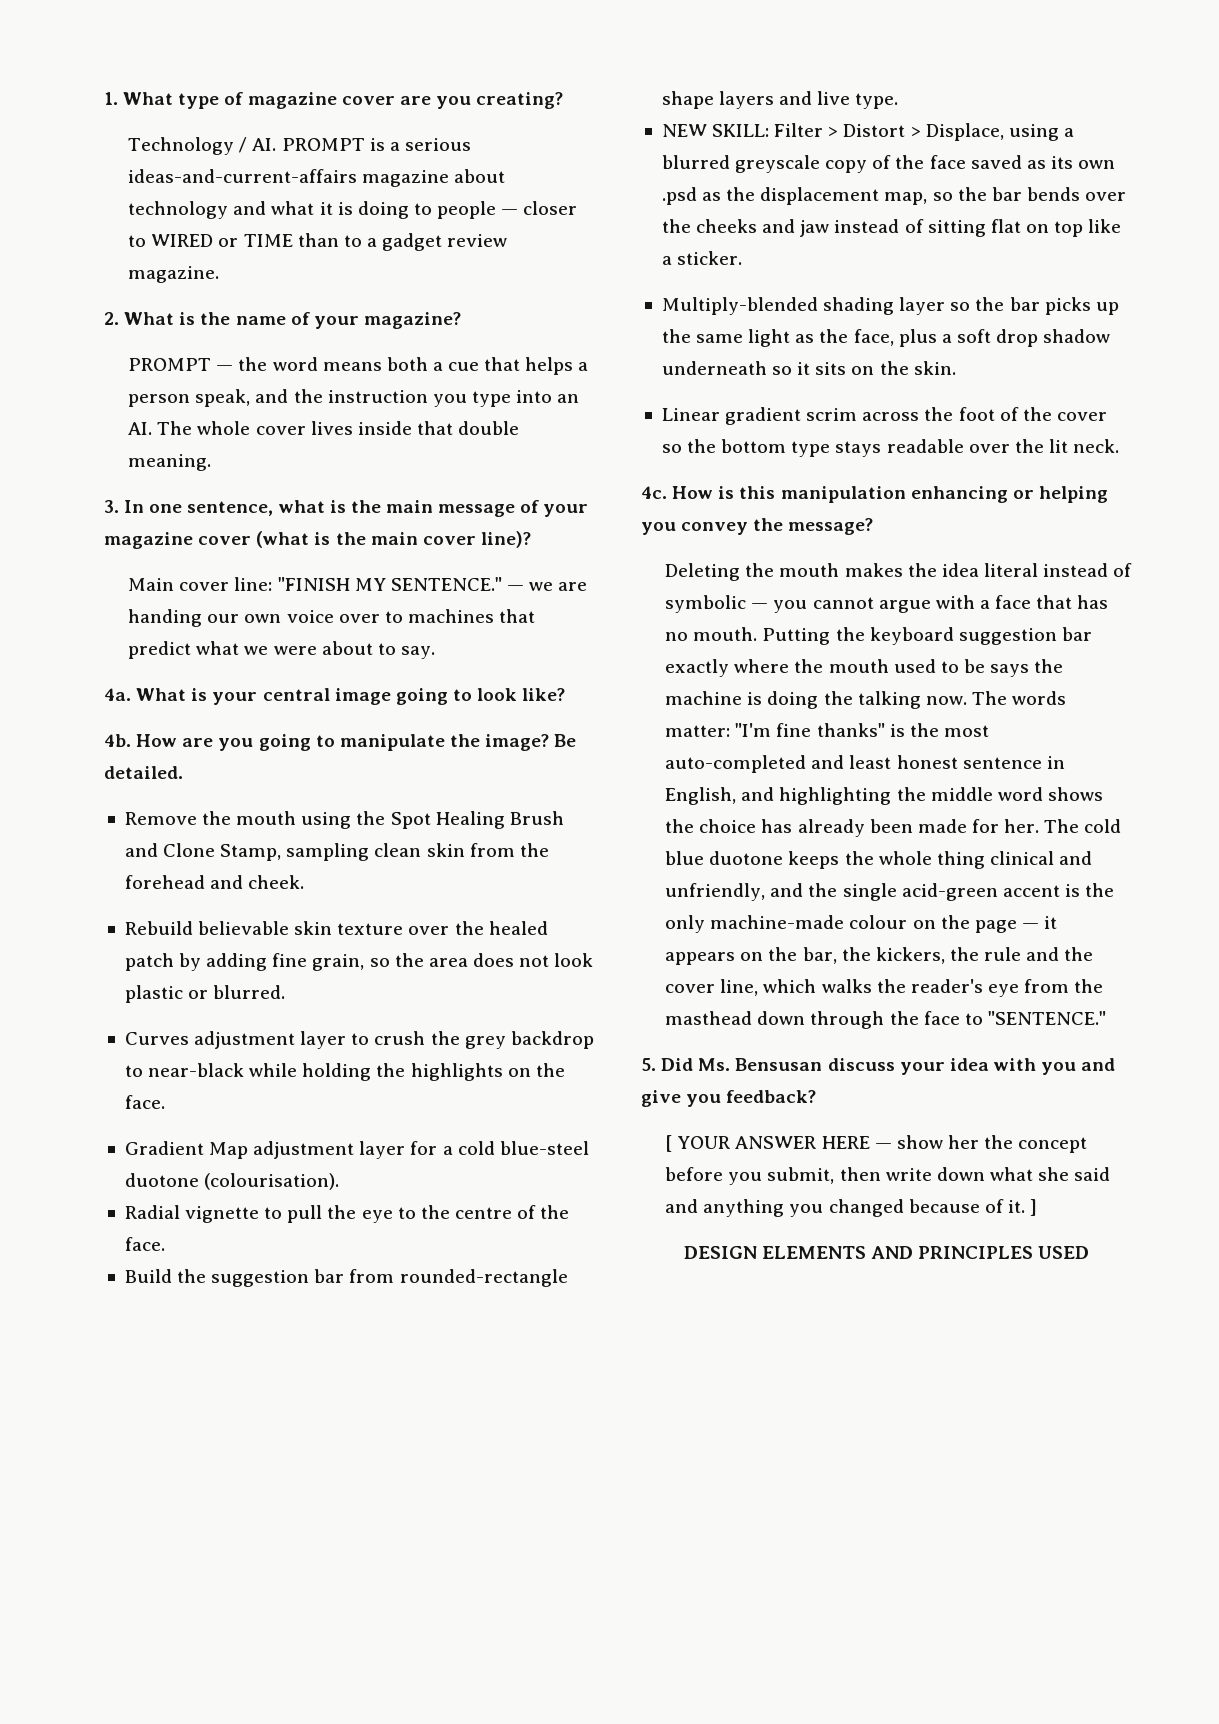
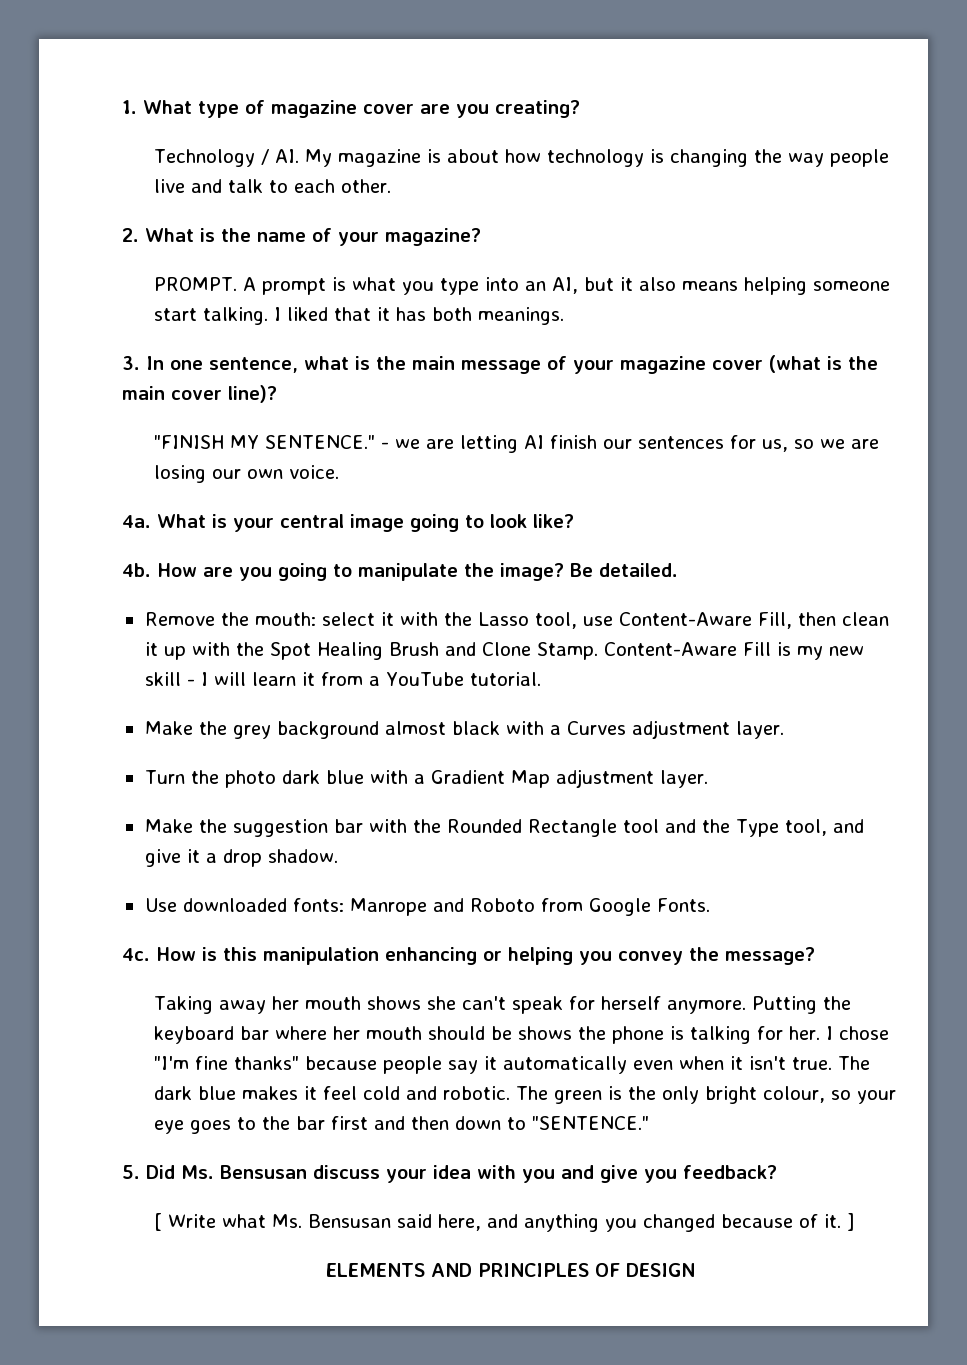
- Technology / AI. PROMPT is a serious ideas-and-current-affairs magazine about technology and what it is doing to people — closer to WIRED or TIME than to a gadget review magazine.
+ Technology / AI. My magazine is about how technology is changing the way people live and talk to each other.
- PROMPT — the word means both a cue that helps a person speak, and the instruction you type into an AI. The whole cover lives inside that double meaning.
+ PROMPT. A prompt is what you type into an AI, but it also means helping someone start talking. I liked that it has both meanings.
- Main cover line: "FINISH MY SENTENCE."
+ "FINISH MY SENTENCE."
- — we are handing our own voice over to machines that predict what we were about to say.
+ - we are letting AI finish our sentences for us, so we are losing our own voice.
- Remove the mouth using the Spot Healing Brush and Clone Stamp, sampling clean skin from the forehead and cheek.
- Rebuild believable skin texture over the healed patch by adding fine grain, so the area does not look plastic or blurred.
- Curves adjustment layer to crush the grey backdrop to near-black while holding the highlights on the face.
- Gradient Map adjustment layer for a cold blue-steel duotone (colourisation).
- Radial vignette to pull the eye to the centre of the face.
- Build the suggestion bar from rounded-rectangle shape layers and live type.
- NEW SKILL: Filter > Distort > Displace, using a blurred greyscale copy of the face saved as its own .psd as the displacement map, so the bar bends over the cheeks and jaw instead of sitting flat on top like a sticker.
- Multiply-blended shading layer so the bar picks up the same light as the face, plus a soft drop shadow underneath so it sits on the skin.
- Linear gradient scrim across the foot of the cover so the bottom type stays readable over the lit neck.
+ Remove the mouth: select it with the Lasso tool, use Content-Aware Fill, then clean it up with the Spot Healing Brush and Clone Stamp. Content-Aware Fill is my new skill - I will learn it from a YouTube tutorial.
+ Make the grey background almost black with a Curves adjustment layer.
+ Turn the photo dark blue with a Gradient Map adjustment layer.
+ Make the suggestion bar with the Rounded Rectangle tool and the Type tool, and give it a drop shadow.
+ Use downloaded fonts: Manrope and Roboto from Google Fonts.
- Deleting the mouth makes the idea literal instead of symbolic — you cannot argue with a face that has no mouth. Putting the keyboard suggestion bar exactly where the mouth used to be says the machine is doing the talking now. The words matter: "I'm fine thanks" is the most auto-completed and least honest sentence in English, and highlighting the middle word shows the choice has already been made for her. The cold blue duotone keeps the whole thing clinical and unfriendly, and the single acid-green accent is the only machine-made colour on the page — it appears on the bar, the kickers, the rule and the cover line, which walks the reader's eye from the masthead down through the face to "SENTENCE."
+ Taking away her mouth shows she can't speak for herself anymore. Putting the keyboard bar where her mouth should be shows the phone is talking for her. I chose "I'm fine thanks" because people say it automatically even when it isn't true. The dark blue makes it feel cold and robotic. The green is the only bright colour, so your eye goes to the bar first and then down to "SENTENCE."
- [ YOUR ANSWER HERE — show her the concept before you submit, then write down what she said and anything you changed because of it. ]
+ [ Write what Ms. Bensusan said here, and anything you changed because of it. ]
- DESIGN ELEMENTS AND PRINCIPLES USED
+ ELEMENTS AND PRINCIPLES OF DESIGN

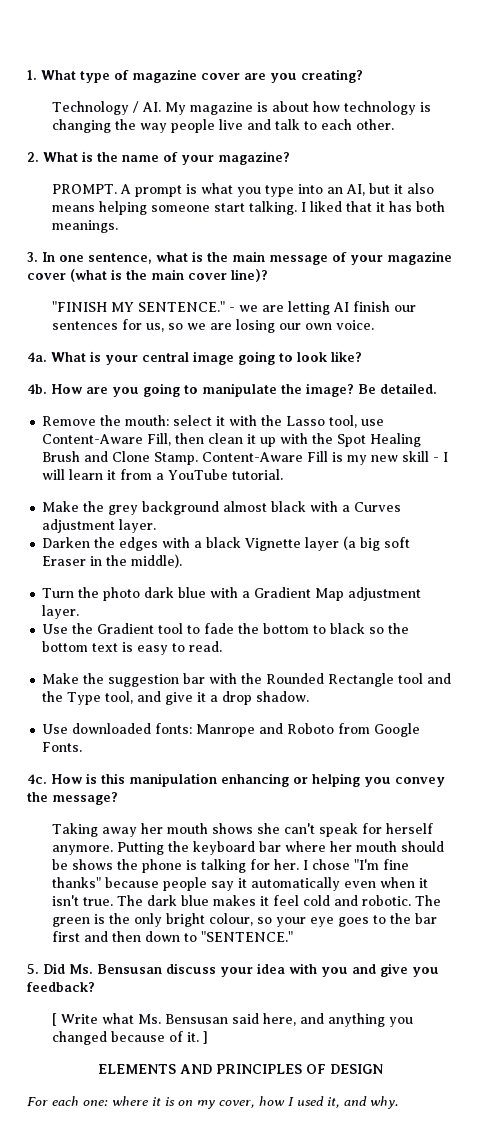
+ Darken the edges with a black Vignette layer (a big soft Eraser in the middle).
+ Use the Gradient tool to fade the bottom to black so the bottom text is easy to read.
+ For each one: where it is on my cover, how I used it, and why.

